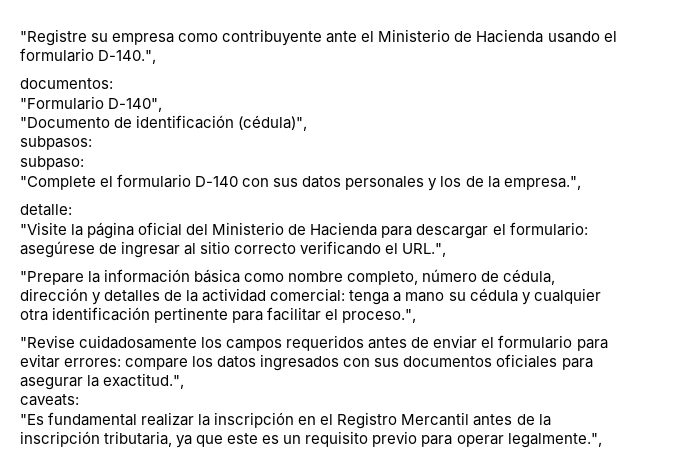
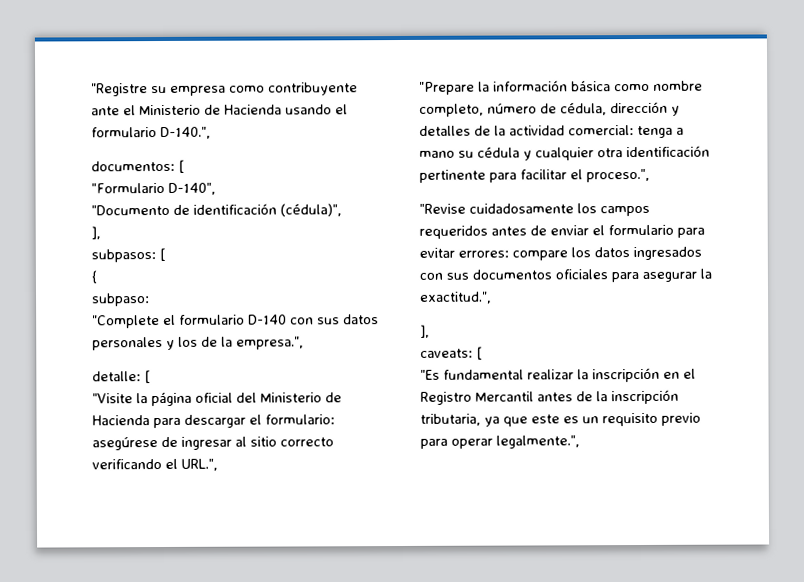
- documentos:
+ documentos: [
  "Documento de identificación (cédula)",
+ ],
- subpasos:
+ subpasos: [
+ {
- detalle:
+ detalle: [
  "Revise cuidadosamente los campos requeridos antes de enviar el formulario para evitar errores: compare los datos ingresados con sus documentos oficiales para asegurar la exactitud.",
+ ],
- caveats:
+ caveats: [

